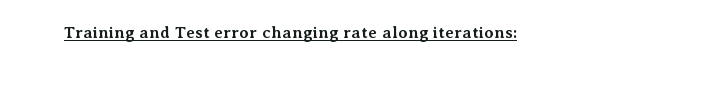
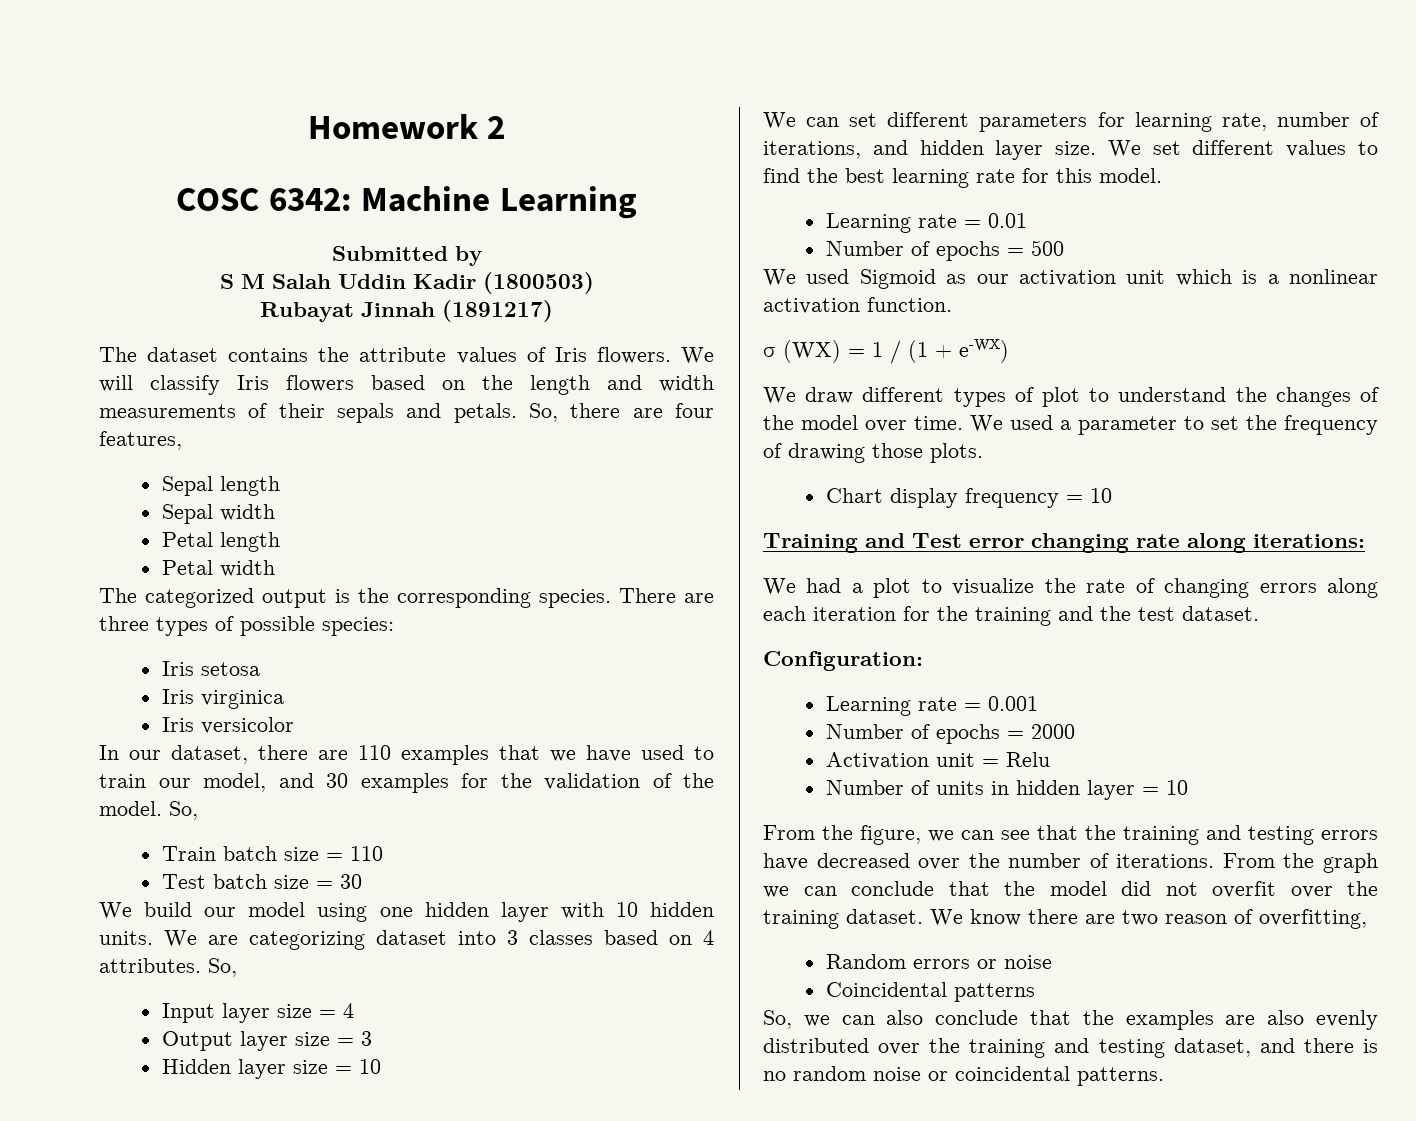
+ Homework 2
+ COSC 6342: Machine Learning
+ Submitted by
+ S M Salah Uddin Kadir (1800503)
+ Rubayat Jinnah (1891217)
+ The dataset contains the attribute values of Iris flowers. We will classify Iris flowers based on the length and width measurements of their sepals and petals. So, there are four features,
+ Sepal length
+ Sepal width
+ Petal length
+ Petal width
+ The categorized output is the corresponding species. There are three types of possible species:
+ Iris setosa
+ Iris virginica
+ Iris versicolor
+ In our dataset, there are 110 examples that we have used to train our model, and 30 examples for the validation of the model. So,
+ Train batch size = 110
+ Test batch size = 30
+ We build our model using one hidden layer with 10 hidden units. We are categorizing dataset into 3 classes based on 4 attributes. So,
+ Input layer size = 4
+ Output layer size = 3
+ Hidden layer size = 10
+ We can set different parameters for learning rate, number of iterations, and hidden layer size. We set different values to find the best learning rate for this model.
+ Learning rate = 0.01
+ Number of epochs = 500
+ We used Sigmoid as our activation unit which is a nonlinear activation function.
+ σ (WX) = 1 / (1 + e-WX)
+ We draw different types of plot to understand the changes of the model over time. We used a parameter to set the frequency of drawing those plots.
+ Chart display frequency = 10
+ We had a plot to visualize the rate of changing errors along each iteration for the training and the test dataset.
+ Configuration:
+ Learning rate = 0.001
+ Number of epochs = 2000
+ Activation unit = Relu
+ Number of units in hidden layer = 10
+ From the figure, we can see that the training and testing errors have decreased over the number of iterations. From the graph we can conclude that the model did not overfit over the training dataset. We know there are two reason of overfitting,
+ Random errors or noise
+ Coincidental patterns
+ So, we can also conclude that the examples are also evenly distributed over the training and testing dataset, and there is no random noise or coincidental patterns.

